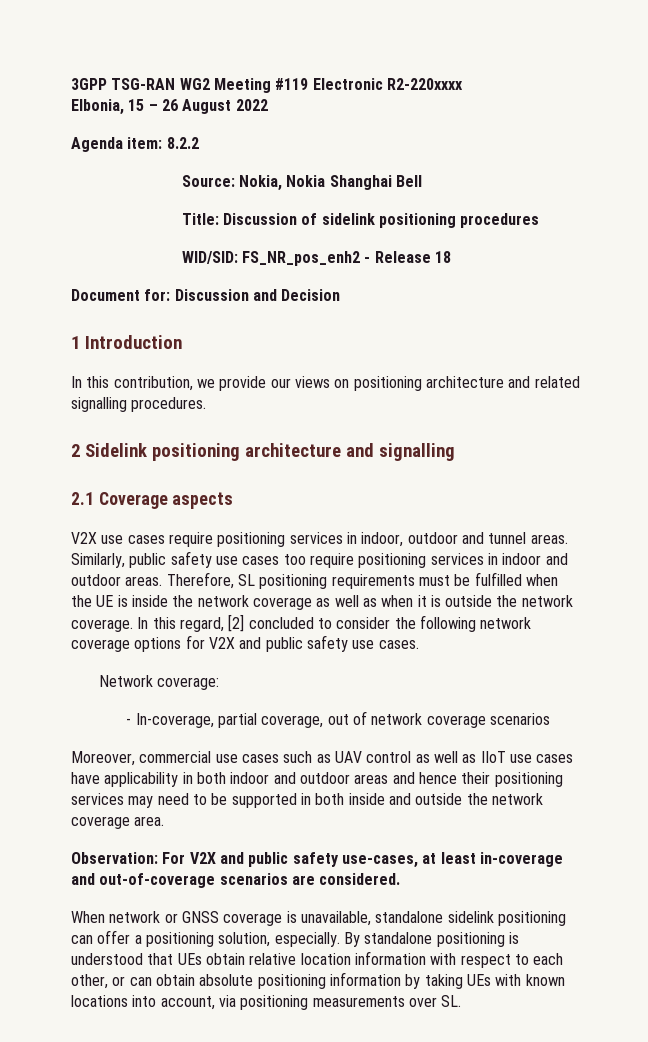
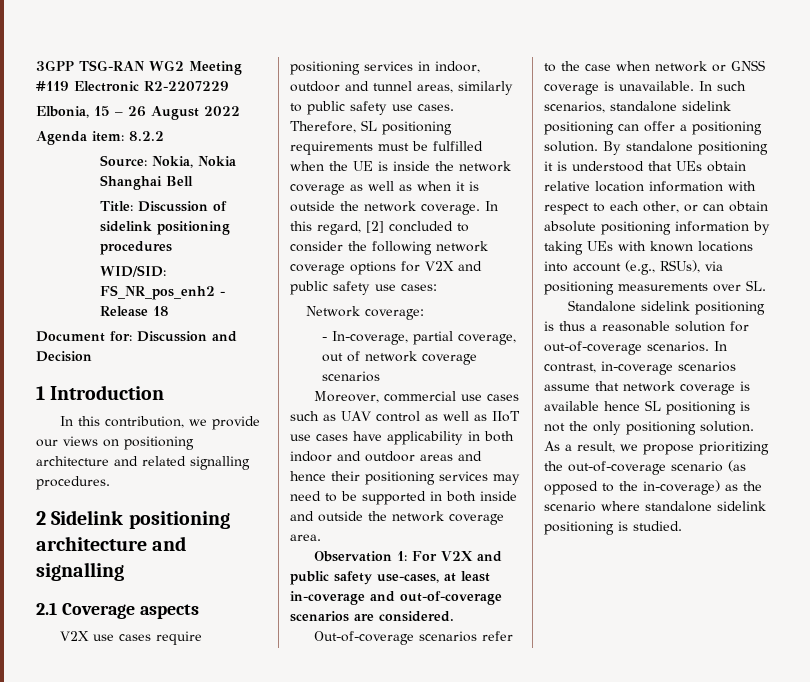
- 3GPP TSG-RAN WG2 Meeting #119 Electronic R2-220xxxx
+ 3GPP TSG-RAN WG2 Meeting #119 Electronic R2-2207229
- V2X use cases require positioning services in indoor, outdoor and tunnel areas. Similarly, public safety use cases too require positioning services in indoor and outdoor areas.
+ V2X use cases require positioning services in indoor, outdoor and tunnel areas, similarly to public safety use cases.
- In this regard, [2] concluded to consider the following network coverage options for V2X and public safety use cases.
+ In this regard, [2] concluded to consider the following network coverage options for V2X and public safety use cases:
- Observation: For V2X and public safety use-cases, at least in-coverage and out-of-coverage scenarios are considered.
+ Observation 1: For V2X and public safety use-cases, at least in-coverage and out-of-coverage scenarios are considered.
- When network or GNSS coverage is unavailable, standalone sidelink positioning can offer a positioning solution, especially.
+ Out-of-coverage scenarios refer to the case when network or GNSS coverage is unavailable. In such scenarios, standalone sidelink positioning can offer a positioning solution.
- By standalone positioning is understood that UEs obtain relative location information with respect to each other, or can obtain absolute positioning information by taking UEs with known locations into account, via positioning measurements over SL.
+ By standalone positioning it is understood that UEs obtain relative location information with respect to each other, or can obtain absolute positioning information by taking UEs with known locations into account (e.g., RSUs), via positioning measurements over SL.
+ Standalone sidelink positioning is thus a reasonable solution for out-of-coverage scenarios. In contrast, in-coverage scenarios assume that network coverage is available hence SL positioning is not the only positioning solution. As a result, we propose prioritizing the out-of-coverage scenario (as opposed to the in-coverage) as the scenario where standalone sidelink positioning is studied.

